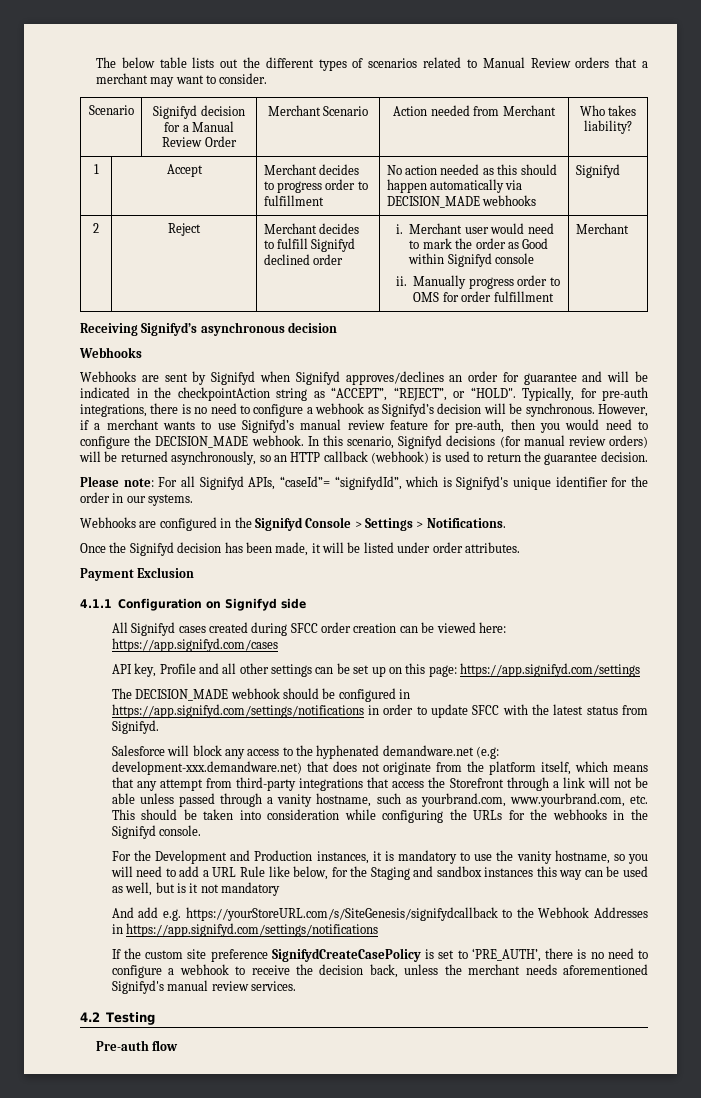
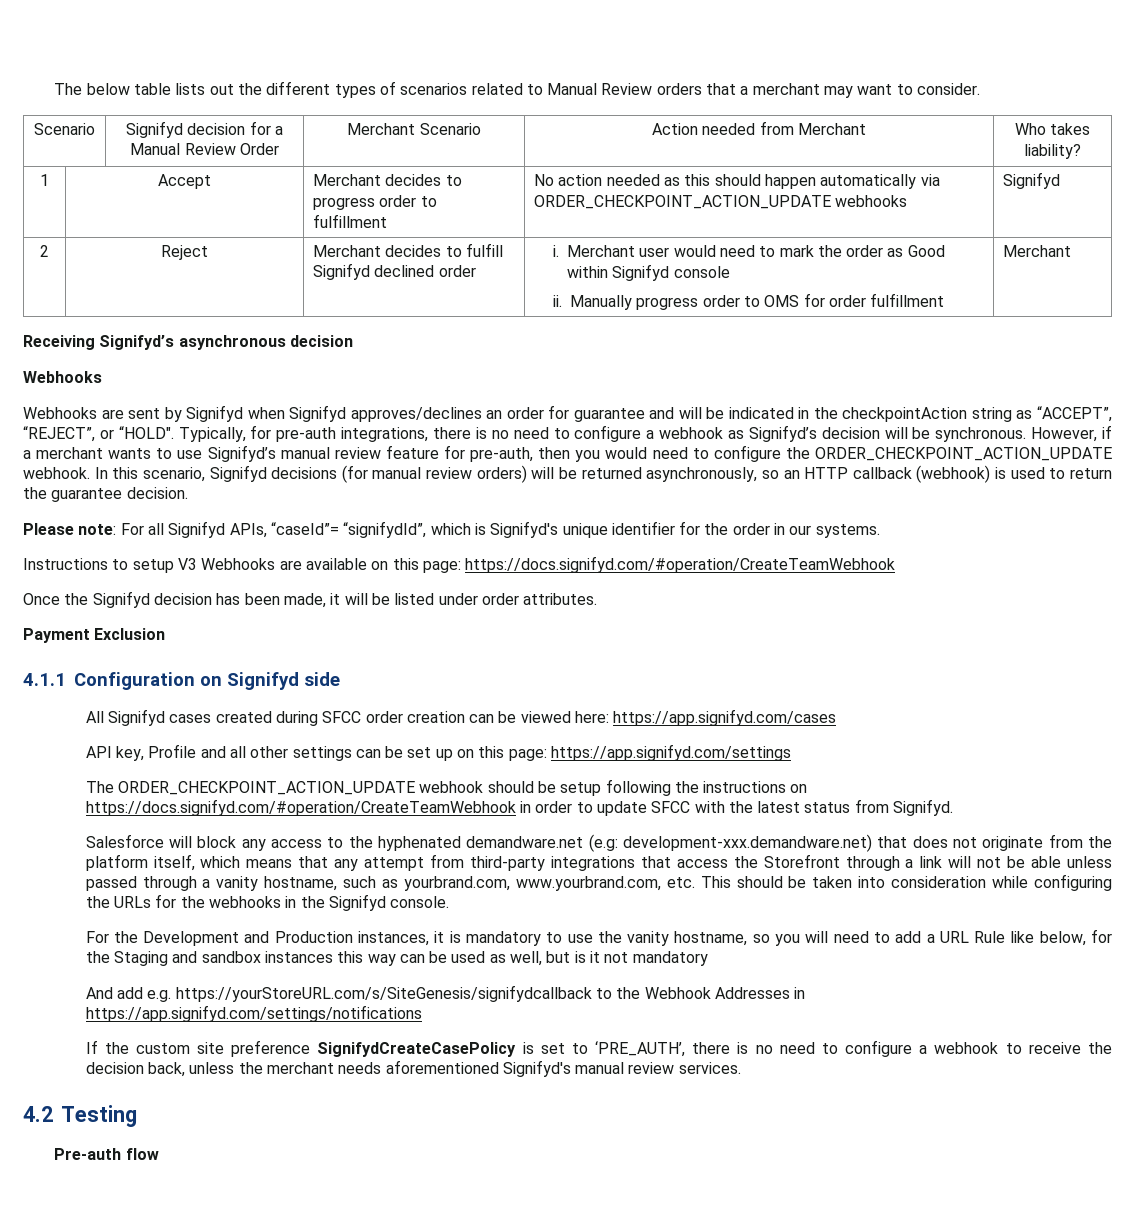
- 1 | Accept | Merchant decides to progress order to fulfillment | No action needed as this should happen automatically via DECISION_MADE webhooks | Signifyd
+ 1 | Accept | Merchant decides to progress order to fulfillment | No action needed as this should happen automatically via ORDER_CHECKPOINT_ACTION_UPDATE webhooks | Signifyd
- However, if a merchant wants to use Signifyd’s manual review feature for pre-auth, then you would need to configure the DECISION_MADE webhook.
+ However, if a merchant wants to use Signifyd’s manual review feature for pre-auth, then you would need to configure the ORDER_CHECKPOINT_ACTION_UPDATE webhook.
- Webhooks are configured in the Signifyd Console > Settings > Notifications.
+ Instructions to setup V3 Webhooks are available on this page: https://docs.signifyd.com/#operation/CreateTeamWebhook
- The DECISION_MADE webhook should be configured in https://app.signifyd.com/settings/notifications in order to update SFCC with the latest status from Signifyd.
+ The ORDER_CHECKPOINT_ACTION_UPDATE webhook should be setup following the instructions on https://docs.signifyd.com/#operation/CreateTeamWebhook in order to update SFCC with the latest status from Signifyd.

